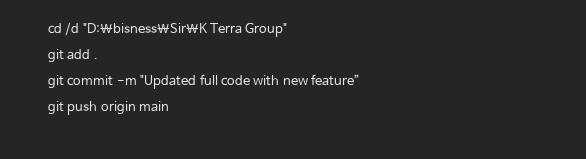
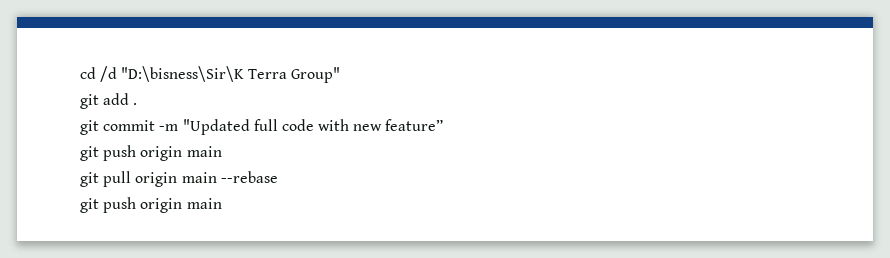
+ git pull origin main --rebase
+ git push origin main

